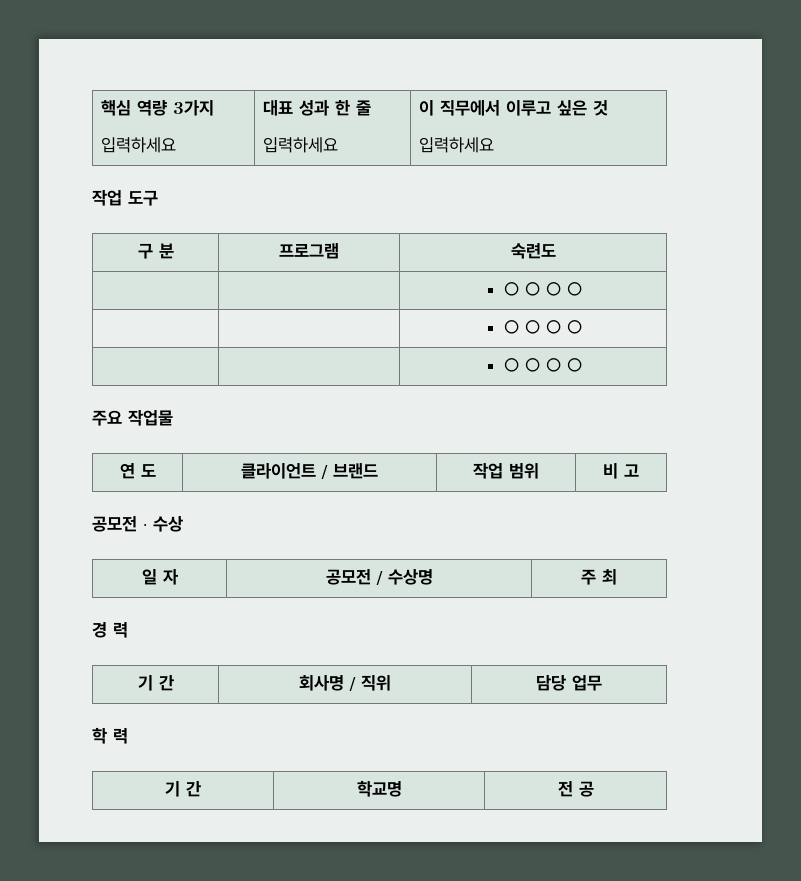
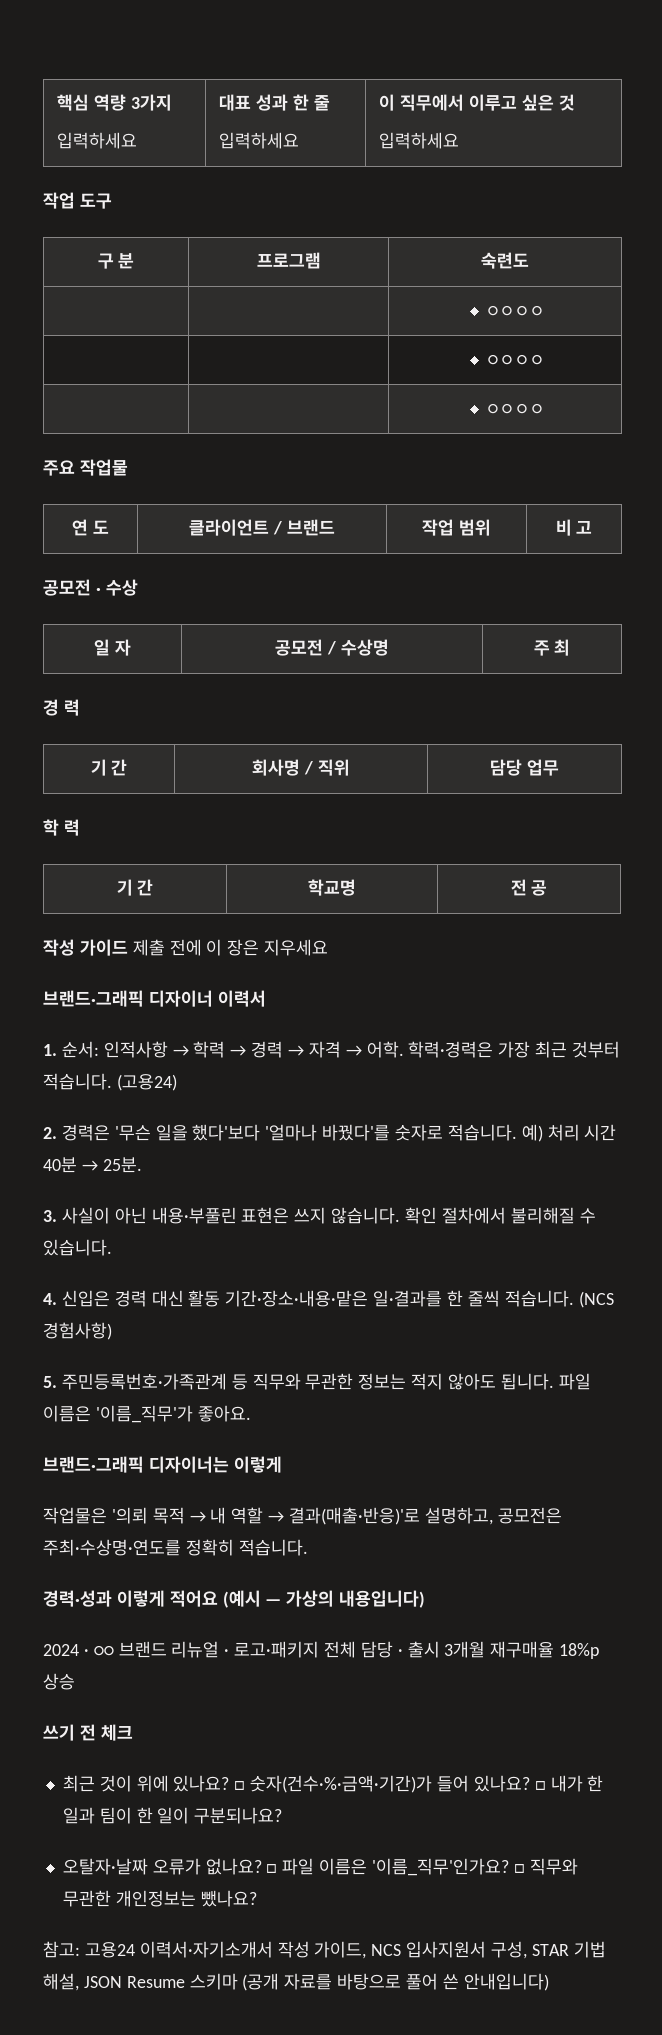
+ 작성 가이드 제출 전에 이 장은 지우세요
+ 브랜드·그래픽 디자이너 이력서
+ 1. 순서: 인적사항 → 학력 → 경력 → 자격 → 어학. 학력·경력은 가장 최근 것부터 적습니다. (고용24)
+ 2. 경력은 '무슨 일을 했다'보다 '얼마나 바꿨다'를 숫자로 적습니다. 예) 처리 시간 40분 → 25분.
+ 3. 사실이 아닌 내용·부풀린 표현은 쓰지 않습니다. 확인 절차에서 불리해질 수 있습니다.
+ 4. 신입은 경력 대신 활동 기간·장소·내용·맡은 일·결과를 한 줄씩 적습니다. (NCS 경험사항)
+ 5. 주민등록번호·가족관계 등 직무와 무관한 정보는 적지 않아도 됩니다. 파일 이름은 '이름_직무'가 좋아요.
+ 브랜드·그래픽 디자이너는 이렇게
+ 작업물은 '의뢰 목적 → 내 역할 → 결과(매출·반응)'로 설명하고, 공모전은 주최·수상명·연도를 정확히 적습니다.
+ 경력·성과 이렇게 적어요 (예시 — 가상의 내용입니다)
+ 2024 · ○○ 브랜드 리뉴얼 · 로고·패키지 전체 담당 · 출시 3개월 재구매율 18%p 상승
+ 쓰기 전 체크
+ 최근 것이 위에 있나요? □ 숫자(건수·%·금액·기간)가 들어 있나요? □ 내가 한 일과 팀이 한 일이 구분되나요?
+ 오탈자·날짜 오류가 없나요? □ 파일 이름은 '이름_직무'인가요? □ 직무와 무관한 개인정보는 뺐나요?
+ 참고: 고용24 이력서·자기소개서 작성 가이드, NCS 입사지원서 구성, STAR 기법 해설, JSON Resume 스키마 (공개 자료를 바탕으로 풀어 쓴 안내입니다)

